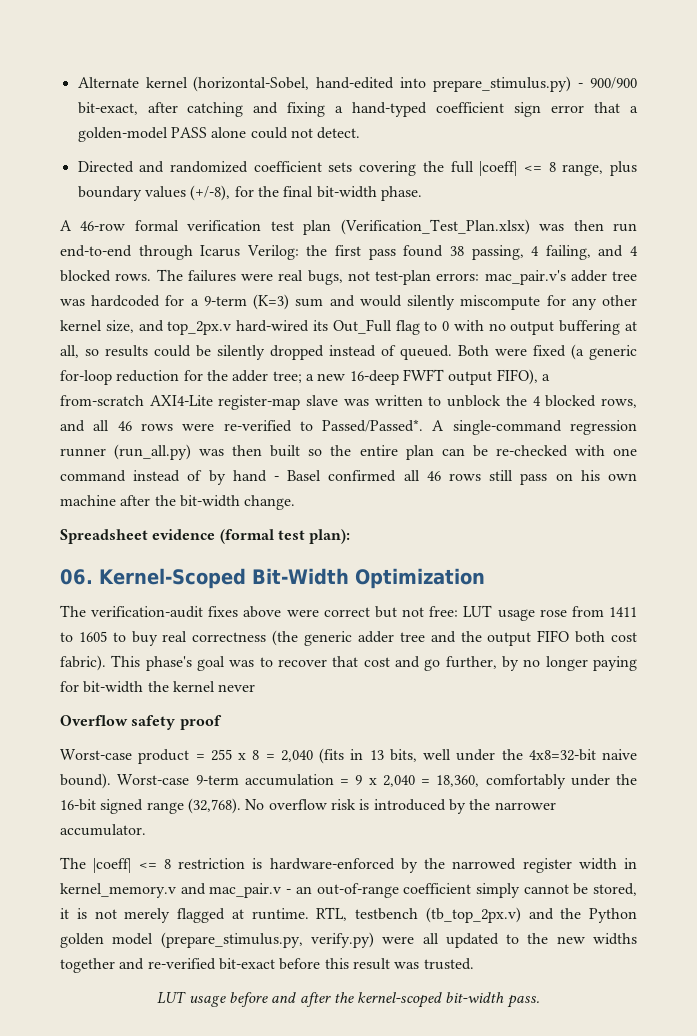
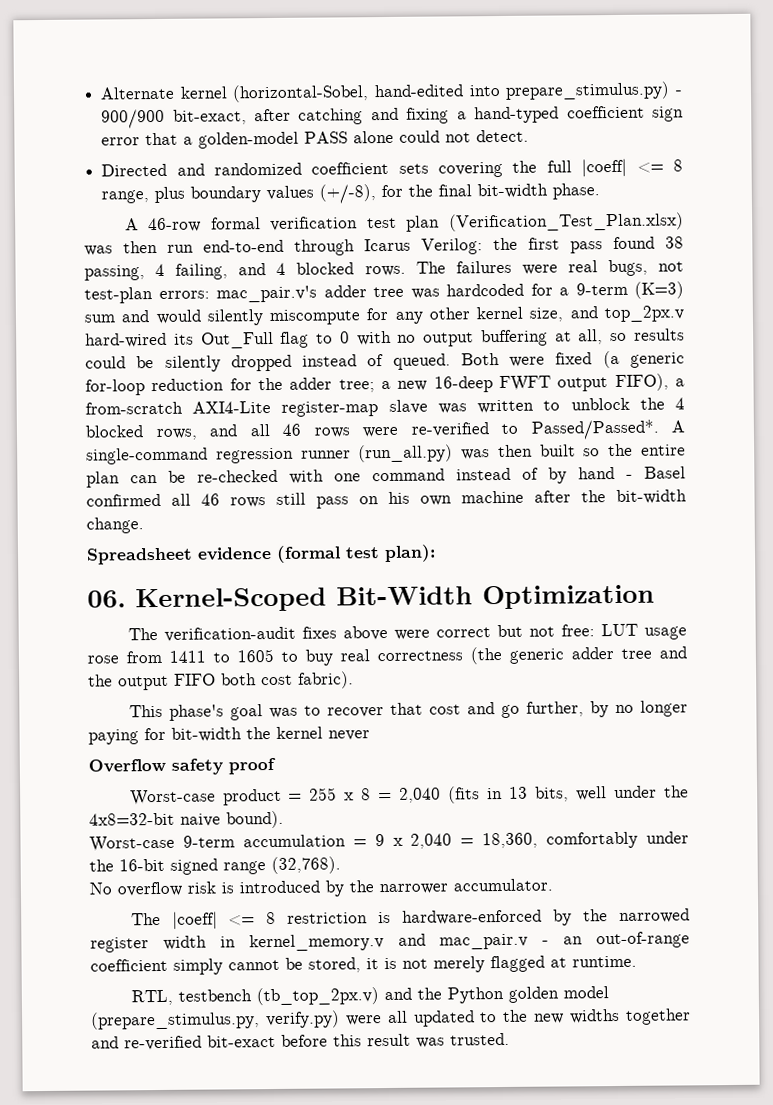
- The verification-audit fixes above were correct but not free: LUT usage rose from 1411 to 1605 to buy real correctness (the generic adder tree and the output FIFO both cost fabric). This phase's goal was to recover that cost and go further, by no longer paying for bit-width the kernel never
+ The verification-audit fixes above were correct but not free: LUT usage rose from 1411 to 1605 to buy real correctness (the generic adder tree and the output FIFO both cost fabric).
+ This phase's goal was to recover that cost and go further, by no longer paying for bit-width the kernel never
- Worst-case product = 255 x 8 = 2,040 (fits in 13 bits, well under the 4x8=32-bit naive bound). Worst-case 9-term accumulation = 9 x 2,040 = 18,360, comfortably under the 16-bit signed range (32,768). No overflow risk is introduced by the narrower accumulator.
+ Worst-case product = 255 x 8 = 2,040 (fits in 13 bits, well under the 4x8=32-bit naive bound).
+ Worst-case 9-term accumulation = 9 x 2,040 = 18,360, comfortably under the 16-bit signed range (32,768).
+ No overflow risk is introduced by the narrower accumulator.
- The |coeff| <= 8 restriction is hardware-enforced by the narrowed register width in kernel_memory.v and mac_pair.v - an out-of-range coefficient simply cannot be stored, it is not merely flagged at runtime. RTL, testbench (tb_top_2px.v) and the Python golden model (prepare_stimulus.py, verify.py) were all updated to the new widths together and re-verified bit-exact before this result was trusted.
+ The |coeff| <= 8 restriction is hardware-enforced by the narrowed register width in kernel_memory.v and mac_pair.v - an out-of-range coefficient simply cannot be stored, it is not merely flagged at runtime.
+ RTL, testbench (tb_top_2px.v) and the Python golden model (prepare_stimulus.py, verify.py) were all updated to the new widths together and re-verified bit-exact before this result was trusted.
- LUT usage before and after the kernel-scoped bit-width pass.

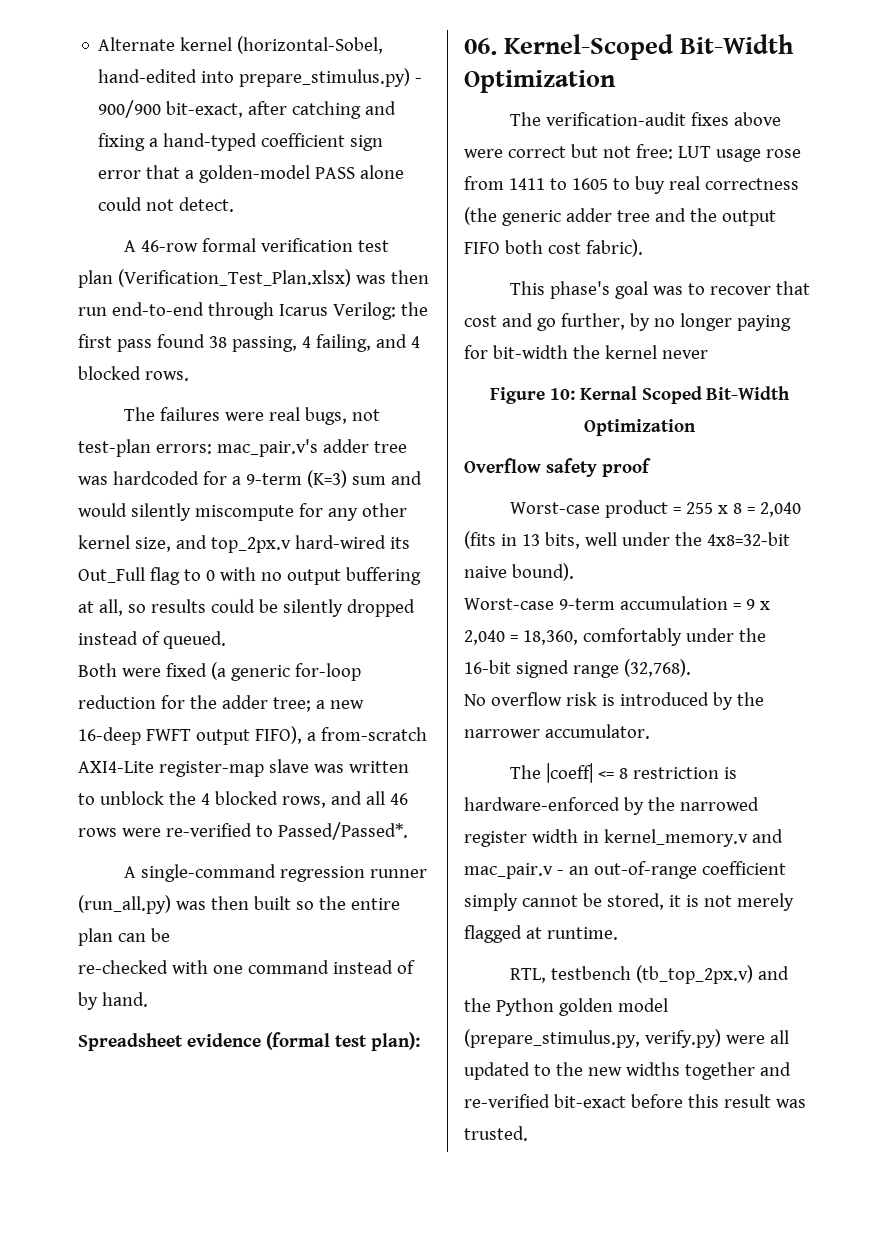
- Directed and randomized coefficient sets covering the full |coeff| <= 8 range, plus boundary values (+/-8), for the final bit-width phase.
- the first pass found 38 passing, 4 failing, and 4 blocked rows. The failures were real bugs, not test-plan errors:
+ the first pass found 38 passing, 4 failing, and 4 blocked rows.
+ The failures were real bugs, not test-plan errors:
- mac_pair.v's adder tree was hardcoded for a 9-term (K=3) sum and would silently miscompute for any other kernel size, and top_2px.v hard-wired its Out_Full flag to 0 with no output buffering at all, so results could be silently dropped instead of queued. Both were fixed (a generic for-loop reduction for the adder tree;
+ mac_pair.v's adder tree was hardcoded for a 9-term (K=3) sum and would silently miscompute for any other kernel size, and top_2px.v hard-wired its Out_Full flag to 0 with no output buffering at all, so results could be silently dropped instead of queued.
+ Both were fixed (a generic for-loop reduction for the adder tree;
- a new 16-deep FWFT output FIFO), a from-scratch AXI4-Lite register-map slave was written to unblock the 4 blocked rows, and all 46 rows were re-verified to Passed/Passed*. A single-command regression runner (run_all.py) was then built so the entire plan can be re-checked with one command instead of by hand - Basel confirmed all 46 rows still pass on his own machine after the bit-width change.
+ a new 16-deep FWFT output FIFO), a from-scratch AXI4-Lite register-map slave was written to unblock the 4 blocked rows, and all 46 rows were re-verified to Passed/Passed*.
+ A single-command regression runner (run_all.py) was then built so the entire plan can be
+ re-checked with one command instead of by hand.
+ Figure 10: Kernal Scoped Bit-Width Optimization

